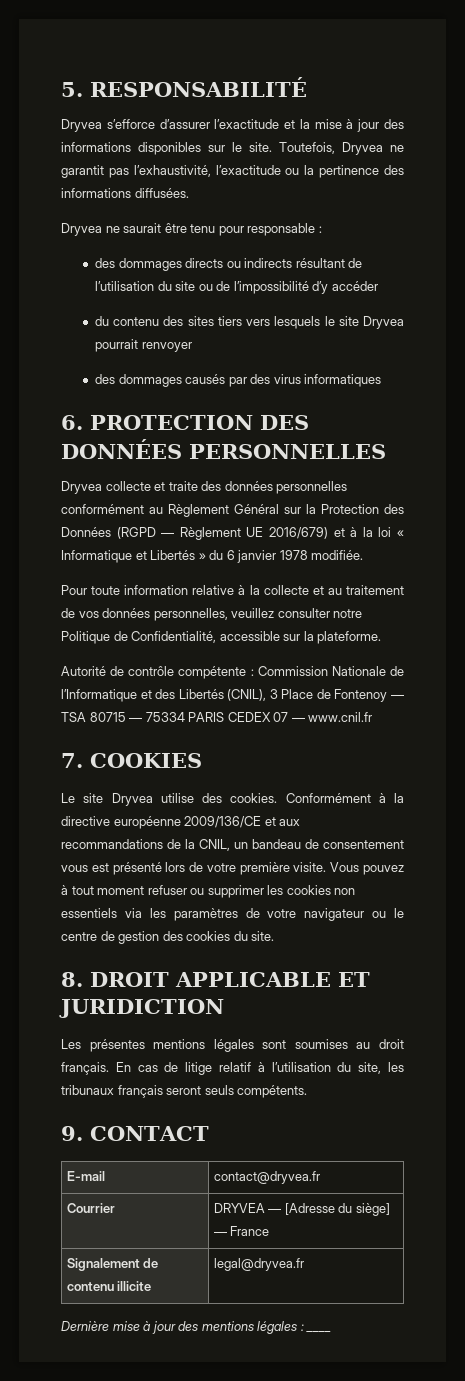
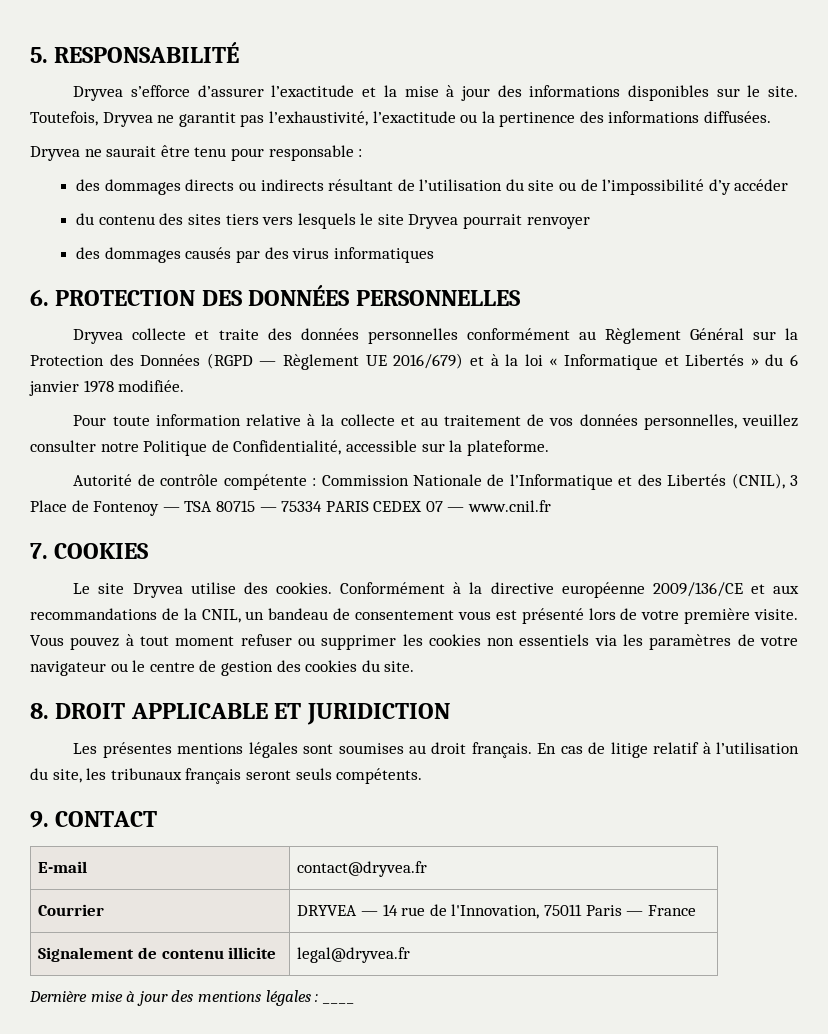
- Courrier | DRYVEA — [Adresse du siège] — France
+ Courrier | DRYVEA — 14 rue de l'Innovation, 75011 Paris — France

